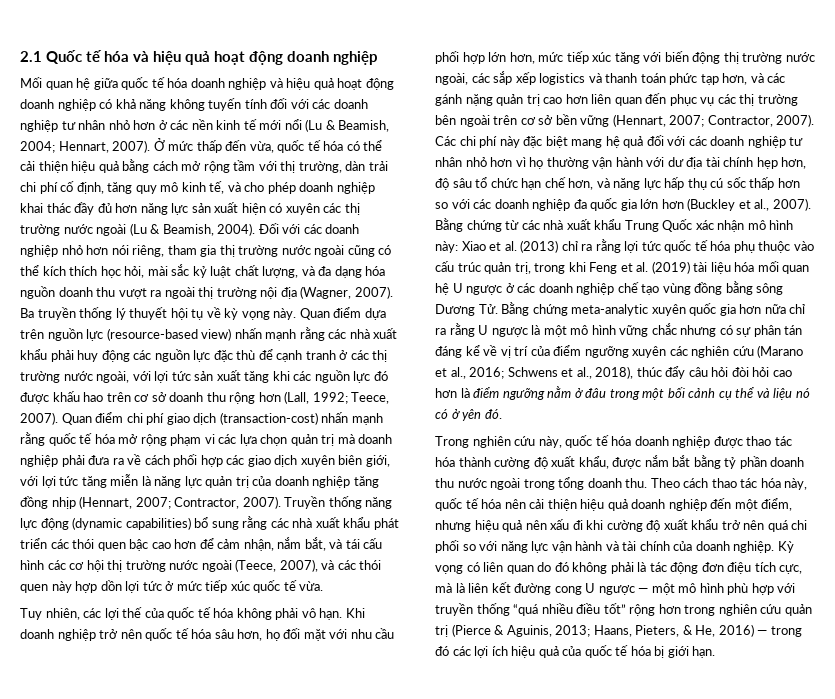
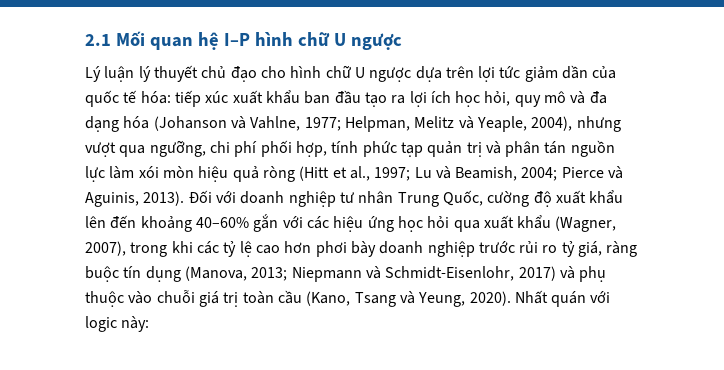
- 2.1 Quốc tế hóa và hiệu quả hoạt động doanh nghiệp
- Mối quan hệ giữa quốc tế hóa doanh nghiệp và hiệu quả hoạt động doanh nghiệp có khả năng không tuyến tính đối với các doanh nghiệp tư nhân nhỏ hơn ở các nền kinh tế mới nổi (Lu & Beamish, 2004; Hennart, 2007). Ở mức thấp đến vừa, quốc tế hóa có thể cải thiện hiệu quả bằng cách mở rộng tầm với thị trường, dàn trải chi phí cố định, tăng quy mô kinh tế, và cho phép doanh nghiệp khai thác đầy đủ hơn năng lực sản xuất hiện có xuyên các thị trường nước ngoài (Lu & Beamish, 2004). Đối với các doanh nghiệp nhỏ hơn nói riêng, tham gia thị trường nước ngoài cũng có thể kích thích học hỏi, mài sắc kỷ luật chất lượng, và đa dạng hóa nguồn doanh thu vượt ra ngoài thị trường nội địa (Wagner, 2007). Ba truyền thống lý thuyết hội tụ về kỳ vọng này. Quan điểm dựa trên nguồn lực (resource-based view) nhấn mạnh rằng các nhà xuất khẩu phải huy động các nguồn lực đặc thù để cạnh tranh ở các thị trường nước ngoài, với lợi tức sản xuất tăng khi các nguồn lực đó được khấu hao trên cơ sở doanh thu rộng hơn (Lall, 1992; Teece, 2007). Quan điểm chi phí giao dịch (transaction-cost) nhấn mạnh rằng quốc tế hóa mở rộng phạm vi các lựa chọn quản trị mà doanh nghiệp phải đưa ra về cách phối hợp các giao dịch xuyên biên giới, với lợi tức tăng miễn là năng lực quản trị của doanh nghiệp tăng đồng nhịp (Hennart, 2007; Contractor, 2007). Truyền thống năng lực động (dynamic capabilities) bổ sung rằng các nhà xuất khẩu phát triển các thói quen bậc cao hơn để cảm nhận, nắm bắt, và tái cấu hình các cơ hội thị trường nước ngoài (Teece, 2007), và các thói quen này hợp dồn lợi tức ở mức tiếp xúc quốc tế vừa.
- Tuy nhiên, các lợi thế của quốc tế hóa không phải vô hạn. Khi doanh nghiệp trở nên quốc tế hóa sâu hơn, họ đối mặt với nhu cầu phối hợp lớn hơn, mức tiếp xúc tăng với biến động thị trường nước ngoài, các sắp xếp logistics và thanh toán phức tạp hơn, và các gánh nặng quản trị cao hơn liên quan đến phục vụ các thị trường bên ngoài trên cơ sở bền vững (Hennart, 2007; Contractor, 2007). Các chi phí này đặc biệt mang hệ quả đối với các doanh nghiệp tư nhân nhỏ hơn vì họ thường vận hành với dư địa tài chính hẹp hơn, độ sâu tổ chức hạn chế hơn, và năng lực hấp thụ cú sốc thấp hơn so với các doanh nghiệp đa quốc gia lớn hơn (Buckley et al., 2007). Bằng chứng từ các nhà xuất khẩu Trung Quốc xác nhận mô hình này: Xiao et al. (2013) chỉ ra rằng lợi tức quốc tế hóa phụ thuộc vào cấu trúc quản trị, trong khi Feng et al. (2019) tài liệu hóa mối quan hệ U ngược ở các doanh nghiệp chế tạo vùng đồng bằng sông Dương Tử. Bằng chứng meta-analytic xuyên quốc gia hơn nữa chỉ ra rằng U ngược là một mô hình vững chắc nhưng có sự phân tán đáng kể về vị trí của điểm ngưỡng xuyên các nghiên cứu (Marano et al., 2016; Schwens et al., 2018), thúc đẩy câu hỏi đòi hỏi cao hơn là điểm ngưỡng nằm ở đâu trong một bối cảnh cụ thể và liệu nó có ở yên đó.
- Trong nghiên cứu này, quốc tế hóa doanh nghiệp được thao tác hóa thành cường độ xuất khẩu, được nắm bắt bằng tỷ phần doanh thu nước ngoài trong tổng doanh thu. Theo cách thao tác hóa này, quốc tế hóa nên cải thiện hiệu quả doanh nghiệp đến một điểm, nhưng hiệu quả nên xấu đi khi cường độ xuất khẩu trở nên quá chi phối so với năng lực vận hành và tài chính của doanh nghiệp. Kỳ vọng có liên quan do đó không phải là tác động đơn điệu tích cực, mà là liên kết đường cong U ngược — một mô hình phù hợp với truyền thống “quá nhiều điều tốt” rộng hơn trong nghiên cứu quản trị (Pierce & Aguinis, 2013; Haans, Pieters, & He, 2016) — trong đó các lợi ích hiệu quả của quốc tế hóa bị giới hạn.
+ 2.1 Mối quan hệ I–P hình chữ U ngược
+ Lý luận lý thuyết chủ đạo cho hình chữ U ngược dựa trên lợi tức giảm dần của quốc tế hóa: tiếp xúc xuất khẩu ban đầu tạo ra lợi ích học hỏi, quy mô và đa dạng hóa (Johanson và Vahlne, 1977; Helpman, Melitz và Yeaple, 2004), nhưng vượt qua ngưỡng, chi phí phối hợp, tính phức tạp quản trị và phân tán nguồn lực làm xói mòn hiệu quả ròng (Hitt et al., 1997; Lu và Beamish, 2004; Pierce và Aguinis, 2013). Đối với doanh nghiệp tư nhân Trung Quốc, cường độ xuất khẩu lên đến khoảng 40–60% gắn với các hiệu ứng học hỏi qua xuất khẩu (Wagner, 2007), trong khi các tỷ lệ cao hơn phơi bày doanh nghiệp trước rủi ro tỷ giá, ràng buộc tín dụng (Manova, 2013; Niepmann và Schmidt-Eisenlohr, 2017) và phụ thuộc vào chuỗi giá trị toàn cầu (Kano, Tsang và Yeung, 2020). Nhất quán với logic này:

